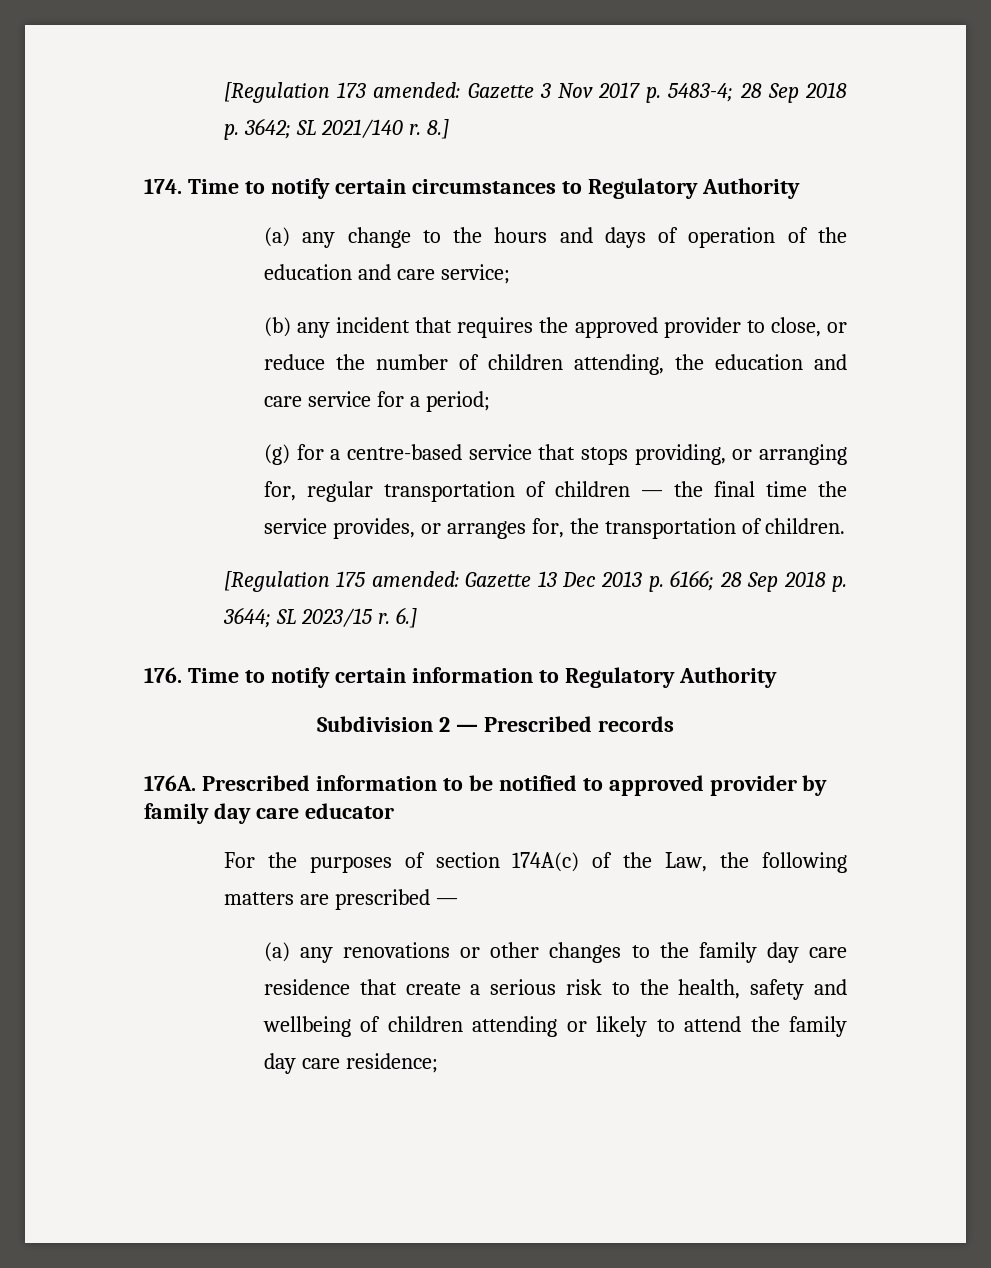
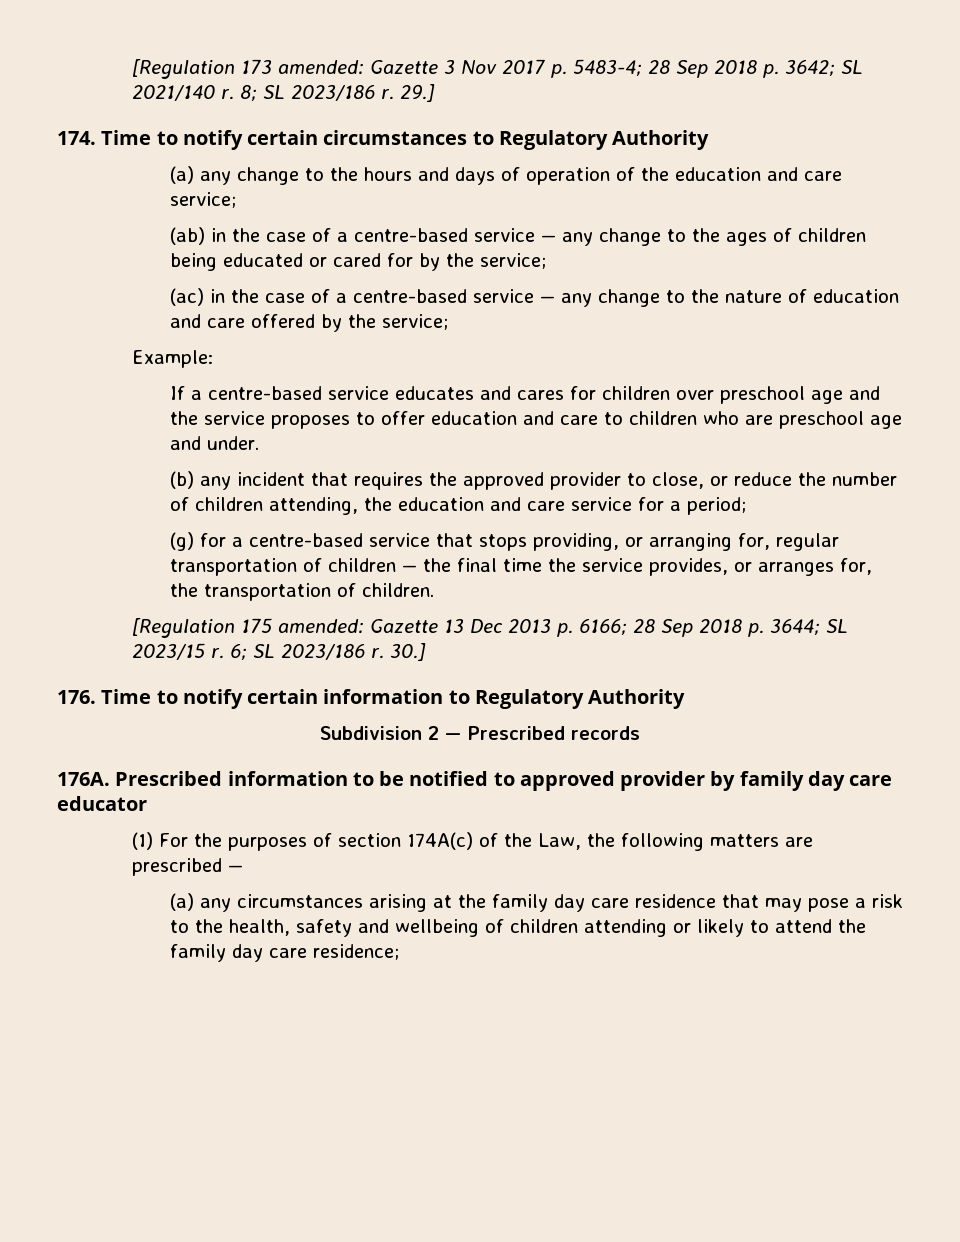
- 8.]
+ 8; SL 2023/186 r. 29.]
+ (ab) in the case of a centre-based service — any change to the ages of children being educated or cared for by the service;
+ (ac) in the case of a centre-based service — any change to the nature of education and care offered by the service;
+ Example:
+ If a centre-based service educates and cares for children over preschool age and the service proposes to offer education and care to children who are preschool age and under.
- 6.]
+ 6; SL 2023/186 r. 30.]
- For the purposes of section 174A(c) of the Law, the following matters are prescribed —
+ (1) For the purposes of section 174A(c) of the Law, the following matters are prescribed —
- (a) any renovations or other changes to the family day care residence that create a serious risk to the health, safety and wellbeing of children attending or likely to attend the family day care residence;
+ (a) any circumstances arising at the family day care residence that may pose a risk to the health, safety and wellbeing of children attending or likely to attend the family day care residence;

